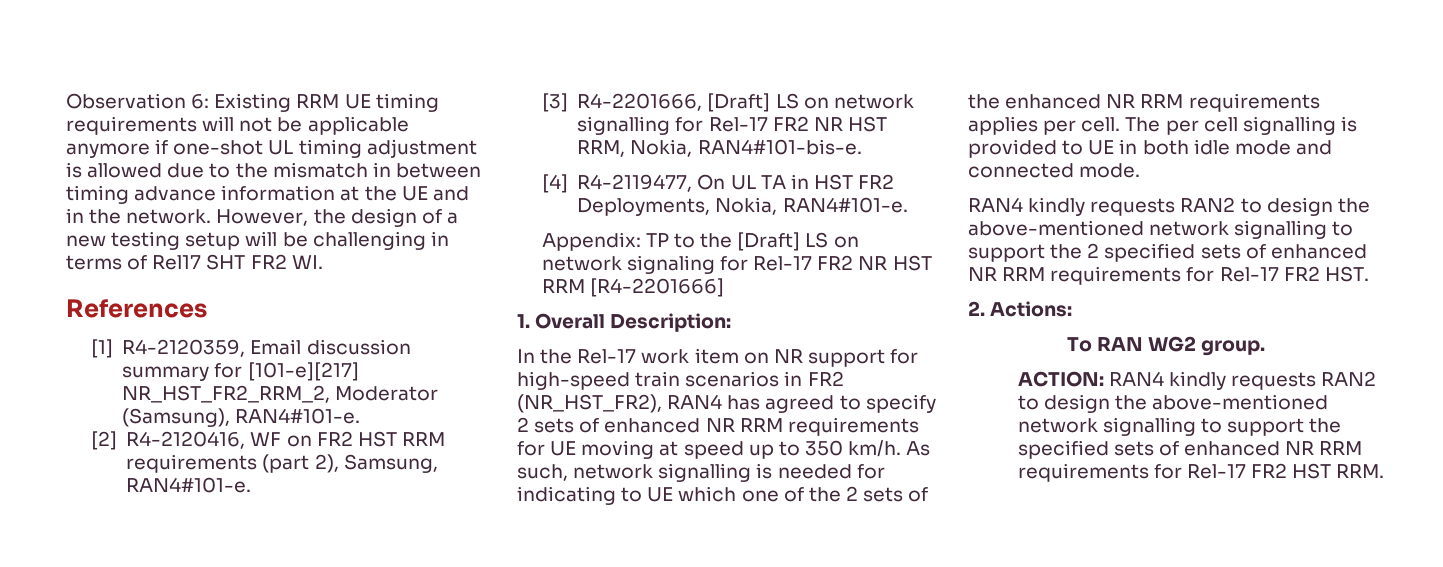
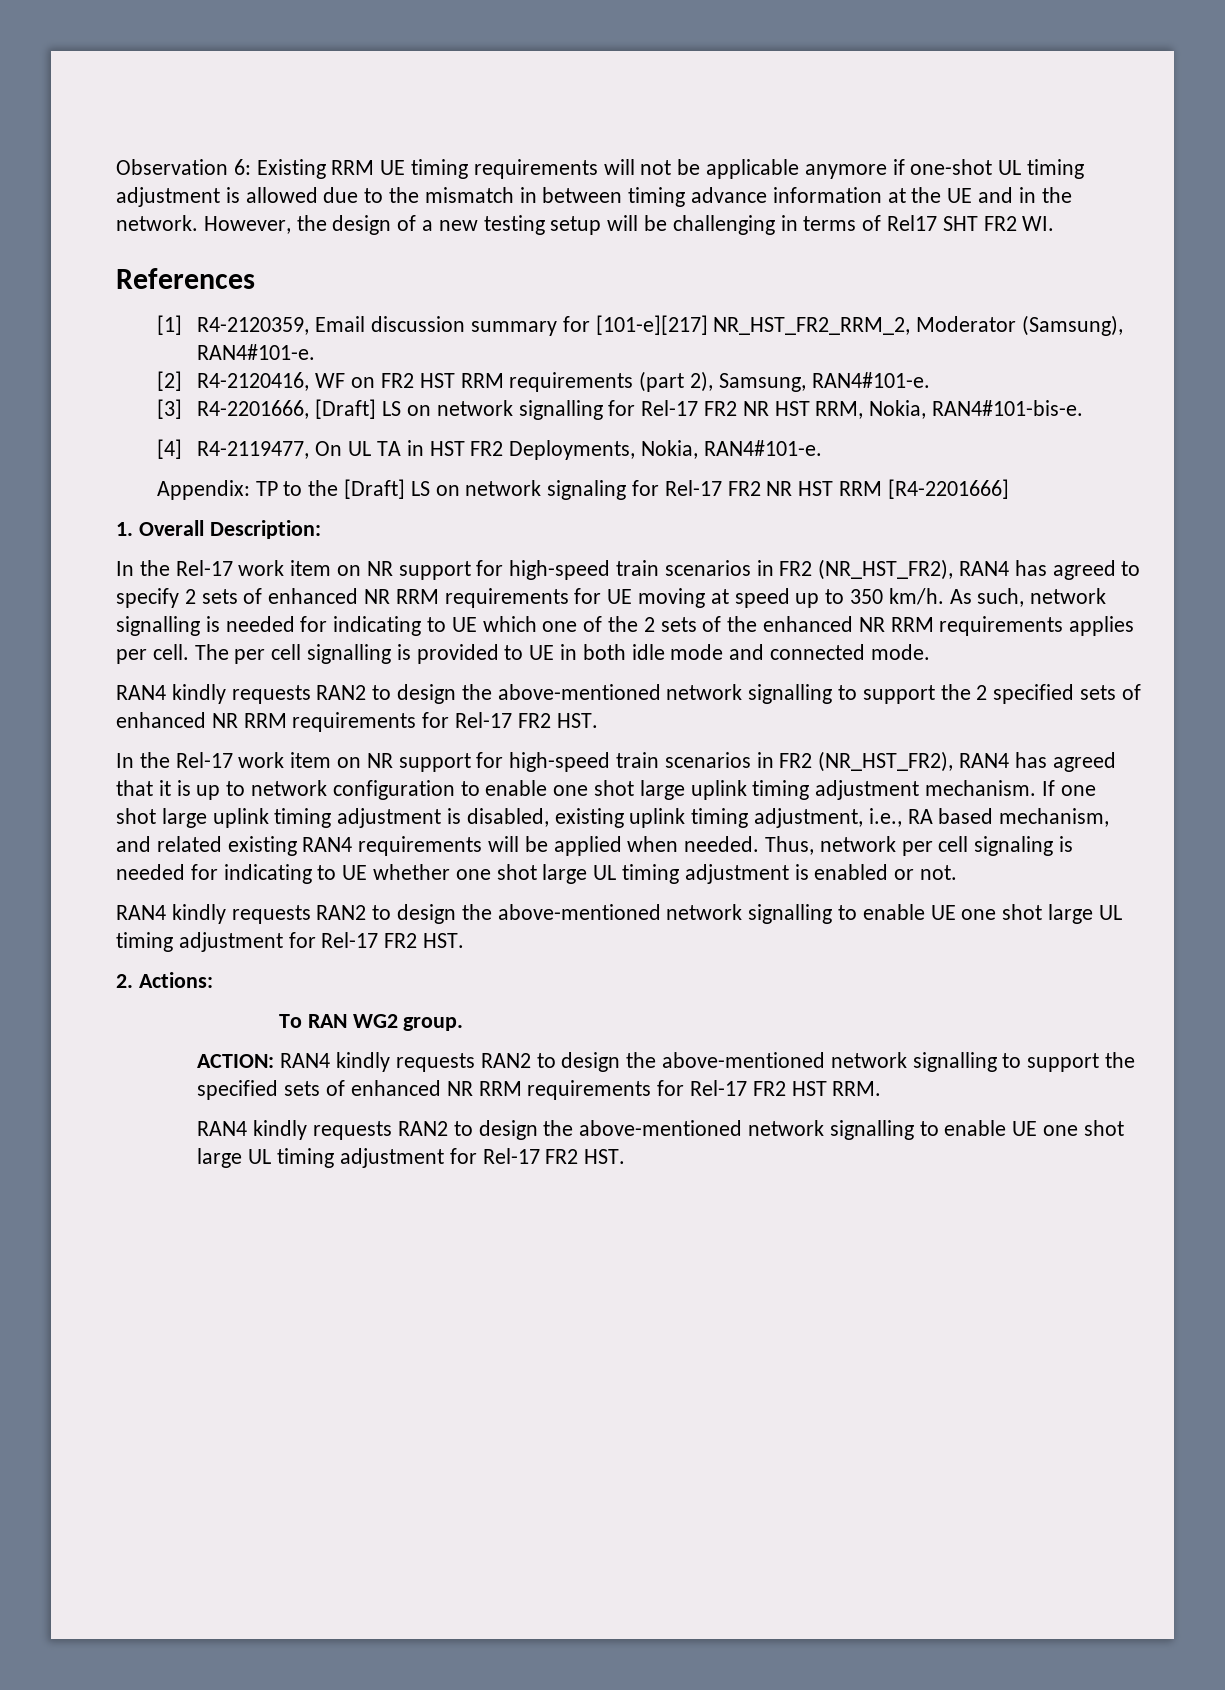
+ In the Rel-17 work item on NR support for high-speed train scenarios in FR2 (NR_HST_FR2), RAN4 has agreed that it is up to network configuration to enable one shot large uplink timing adjustment mechanism. If one shot large uplink timing adjustment is disabled, existing uplink timing adjustment, i.e., RA based mechanism, and related existing RAN4 requirements will be applied when needed. Thus, network per cell signaling is needed for indicating to UE whether one shot large UL timing adjustment is enabled or not.
+ RAN4 kindly requests RAN2 to design the above-mentioned network signalling to enable UE one shot large UL timing adjustment for Rel-17 FR2 HST.
  ACTION: RAN4 kindly requests RAN2 to design the above-mentioned network signalling to support the specified sets of enhanced NR RRM requirements for Rel-17 FR2 HST RRM.
+ RAN4 kindly requests RAN2 to design the above-mentioned network signalling to enable UE one shot large UL timing adjustment for Rel-17 FR2 HST.

